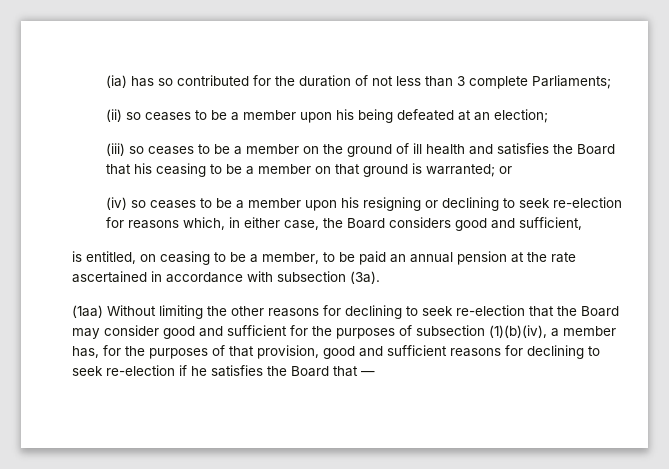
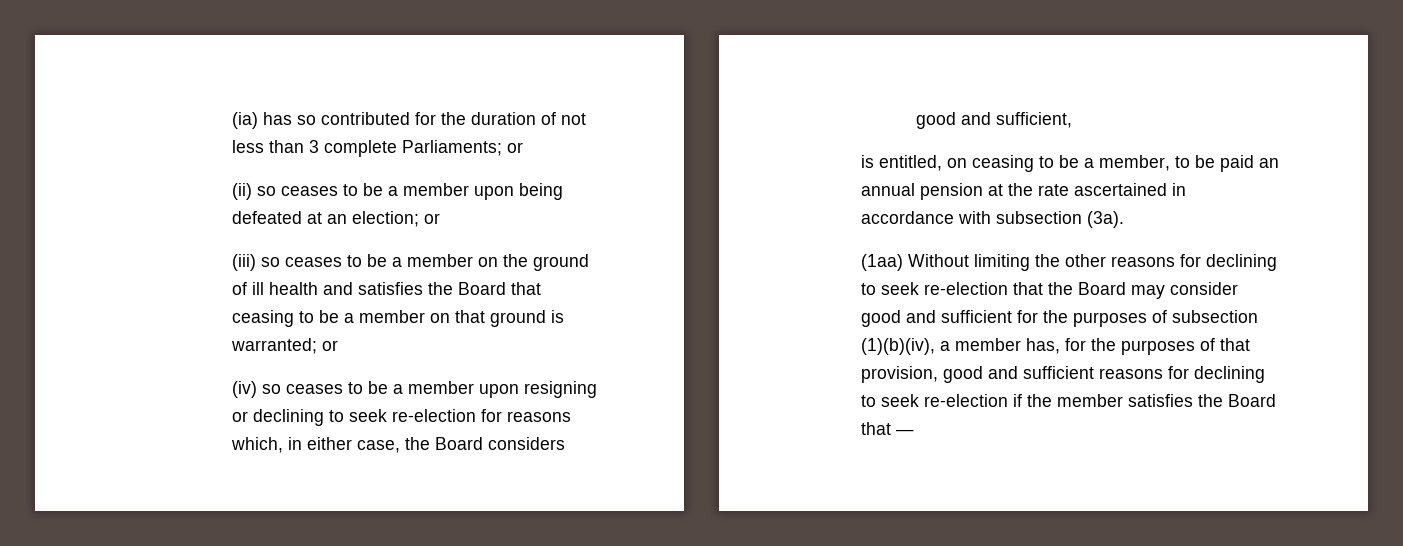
- (ia) has so contributed for the duration of not less than 3 complete Parliaments;
+ (ia) has so contributed for the duration of not less than 3 complete Parliaments; or
- (ii) so ceases to be a member upon his being defeated at an election;
+ (ii) so ceases to be a member upon being defeated at an election; or
- (iii) so ceases to be a member on the ground of ill health and satisfies the Board that his ceasing to be a member on that ground is warranted; or
+ (iii) so ceases to be a member on the ground of ill health and satisfies the Board that ceasing to be a member on that ground is warranted; or
- (iv) so ceases to be a member upon his resigning or declining to seek re-election for reasons which, in either case, the Board considers good and sufficient,
+ (iv) so ceases to be a member upon resigning or declining to seek re-election for reasons which, in either case, the Board considers good and sufficient,
- (1aa) Without limiting the other reasons for declining to seek re-election that the Board may consider good and sufficient for the purposes of subsection (1)(b)(iv), a member has, for the purposes of that provision, good and sufficient reasons for declining to seek re-election if he satisfies the Board that —
+ (1aa) Without limiting the other reasons for declining to seek re-election that the Board may consider good and sufficient for the purposes of subsection (1)(b)(iv), a member has, for the purposes of that provision, good and sufficient reasons for declining to seek re-election if the member satisfies the Board that —

